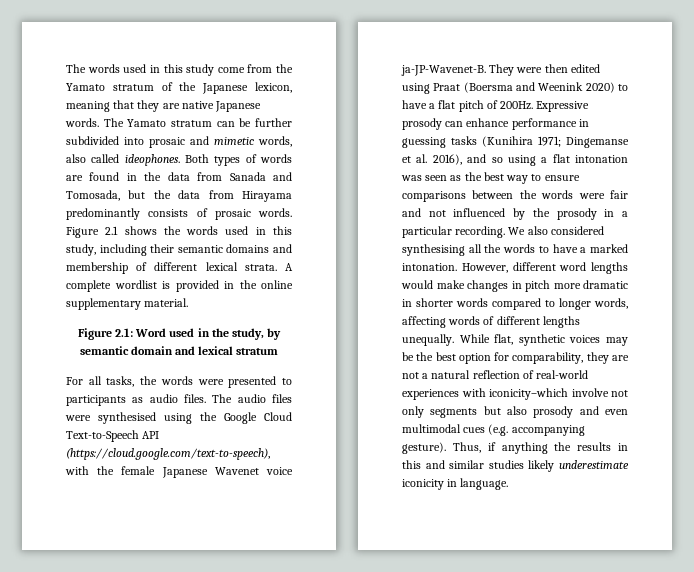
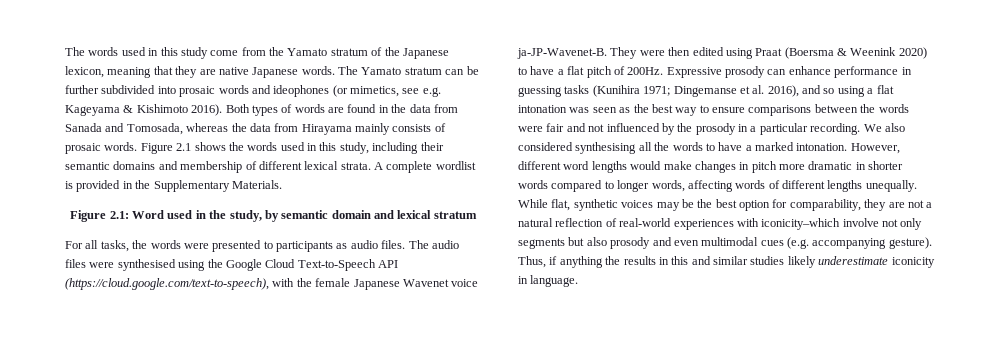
- The Yamato stratum can be further subdivided into prosaic and mimetic words, also called ideophones.
+ The Yamato stratum can be further subdivided into prosaic words and ideophones (or mimetics, see e.g. Kageyama & Kishimoto 2016).
- Both types of words are found in the data from Sanada and Tomosada, but the data from Hirayama predominantly consists of prosaic words.
+ Both types of words are found in the data from Sanada and Tomosada, whereas the data from Hirayama mainly consists of prosaic words.
- A complete wordlist is provided in the online supplementary material.
+ A complete wordlist is provided in the Supplementary Materials.
- They were then edited using Praat (Boersma and Weenink 2020) to have a flat pitch of 200Hz.
+ They were then edited using Praat (Boersma & Weenink 2020) to have a flat pitch of 200Hz.

